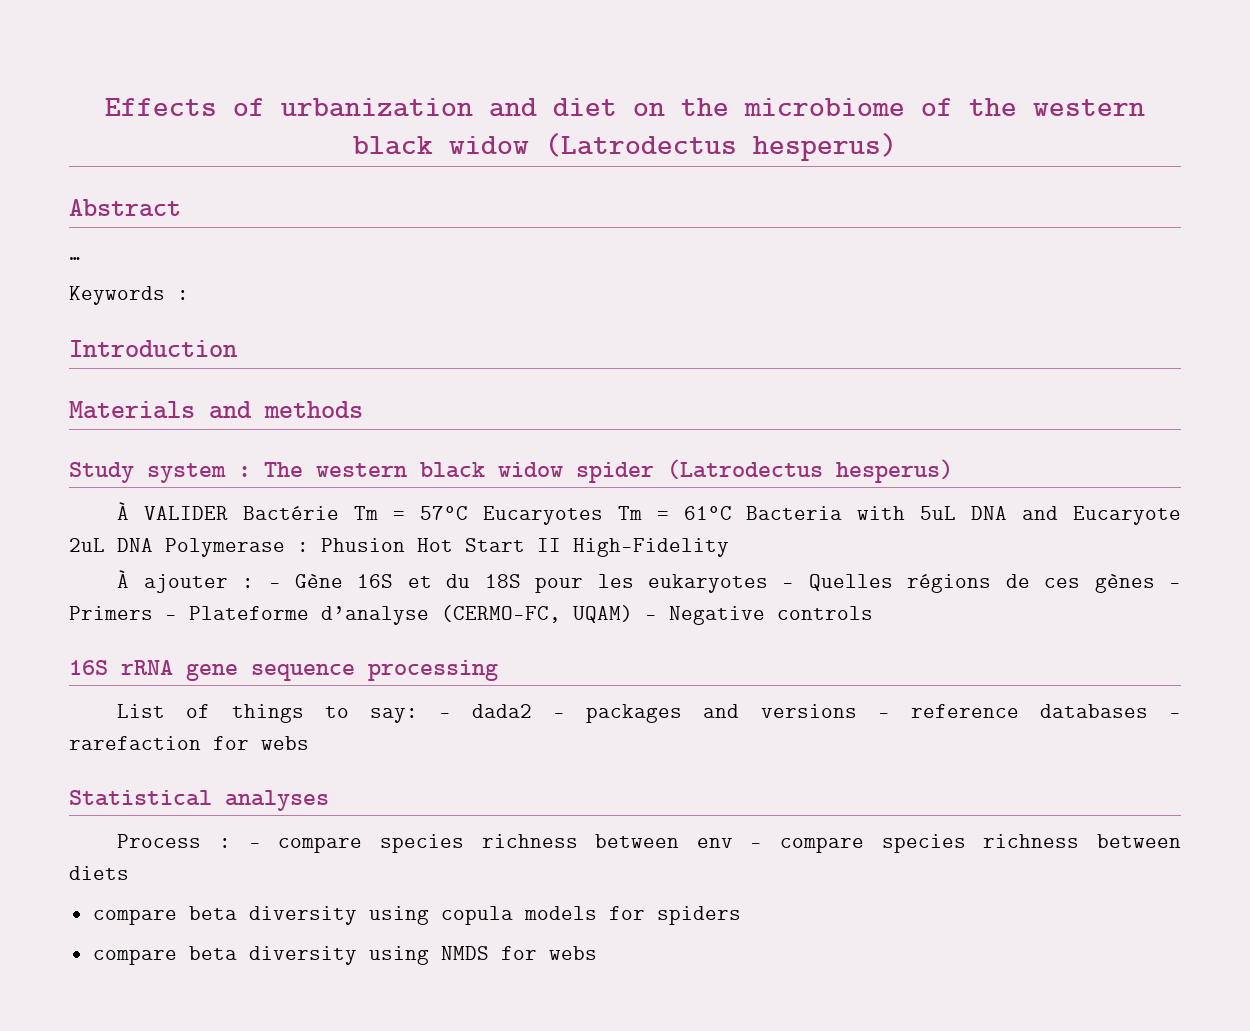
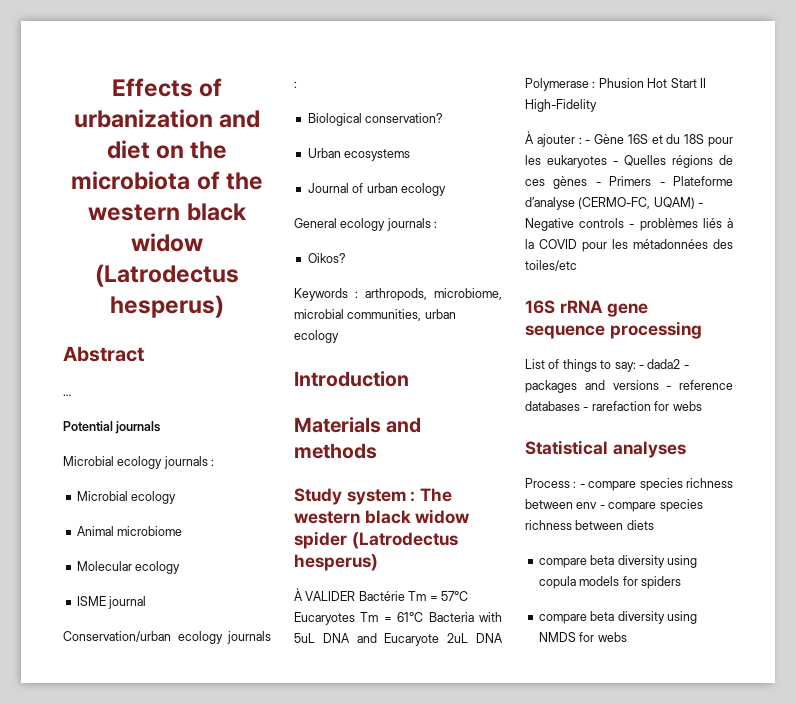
- Effects of urbanization and diet on the microbiome of the western black widow (Latrodectus hesperus)
+ Effects of urbanization and diet on the microbiota of the western black widow (Latrodectus hesperus)
- Keywords :
+ Potential journals
+ Microbial ecology journals :
+ Microbial ecology
+ Animal microbiome
+ Molecular ecology
+ ISME journal
+ Conservation/urban ecology journals :
+ Biological conservation?
+ Urban ecosystems
+ Journal of urban ecology
+ General ecology journals :
+ Oikos?
+ Keywords : arthropods, microbiome, microbial communities, urban ecology
- À ajouter : - Gène 16S et du 18S pour les eukaryotes - Quelles régions de ces gènes - Primers - Plateforme d’analyse (CERMO-FC, UQAM) - Negative controls
+ À ajouter : - Gène 16S et du 18S pour les eukaryotes - Quelles régions de ces gènes - Primers - Plateforme d’analyse (CERMO-FC, UQAM) - Negative controls - problèmes liés à la COVID pour les métadonnées des toiles/etc

